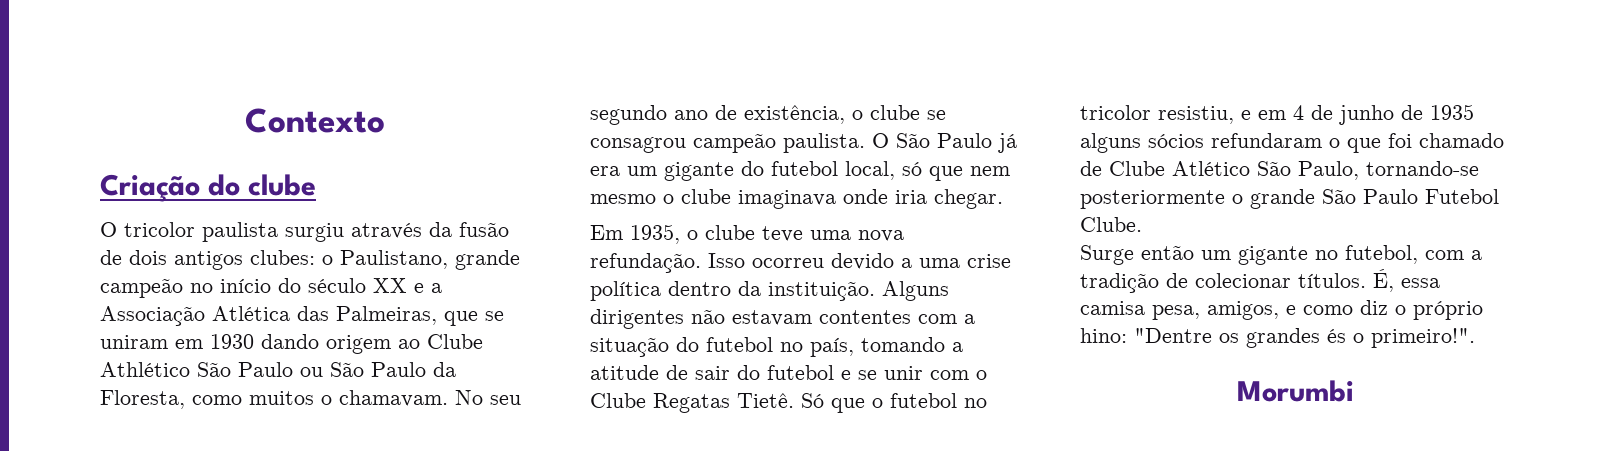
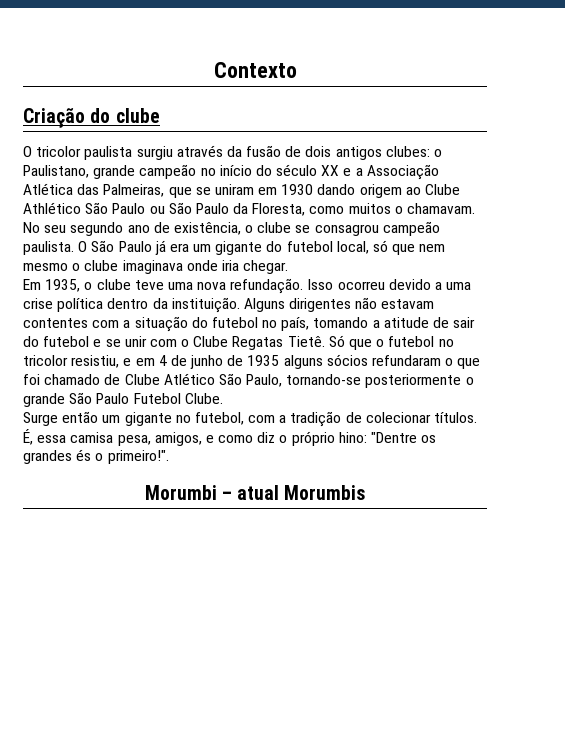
- Morumbi
+ Morumbi – atual Morumbis

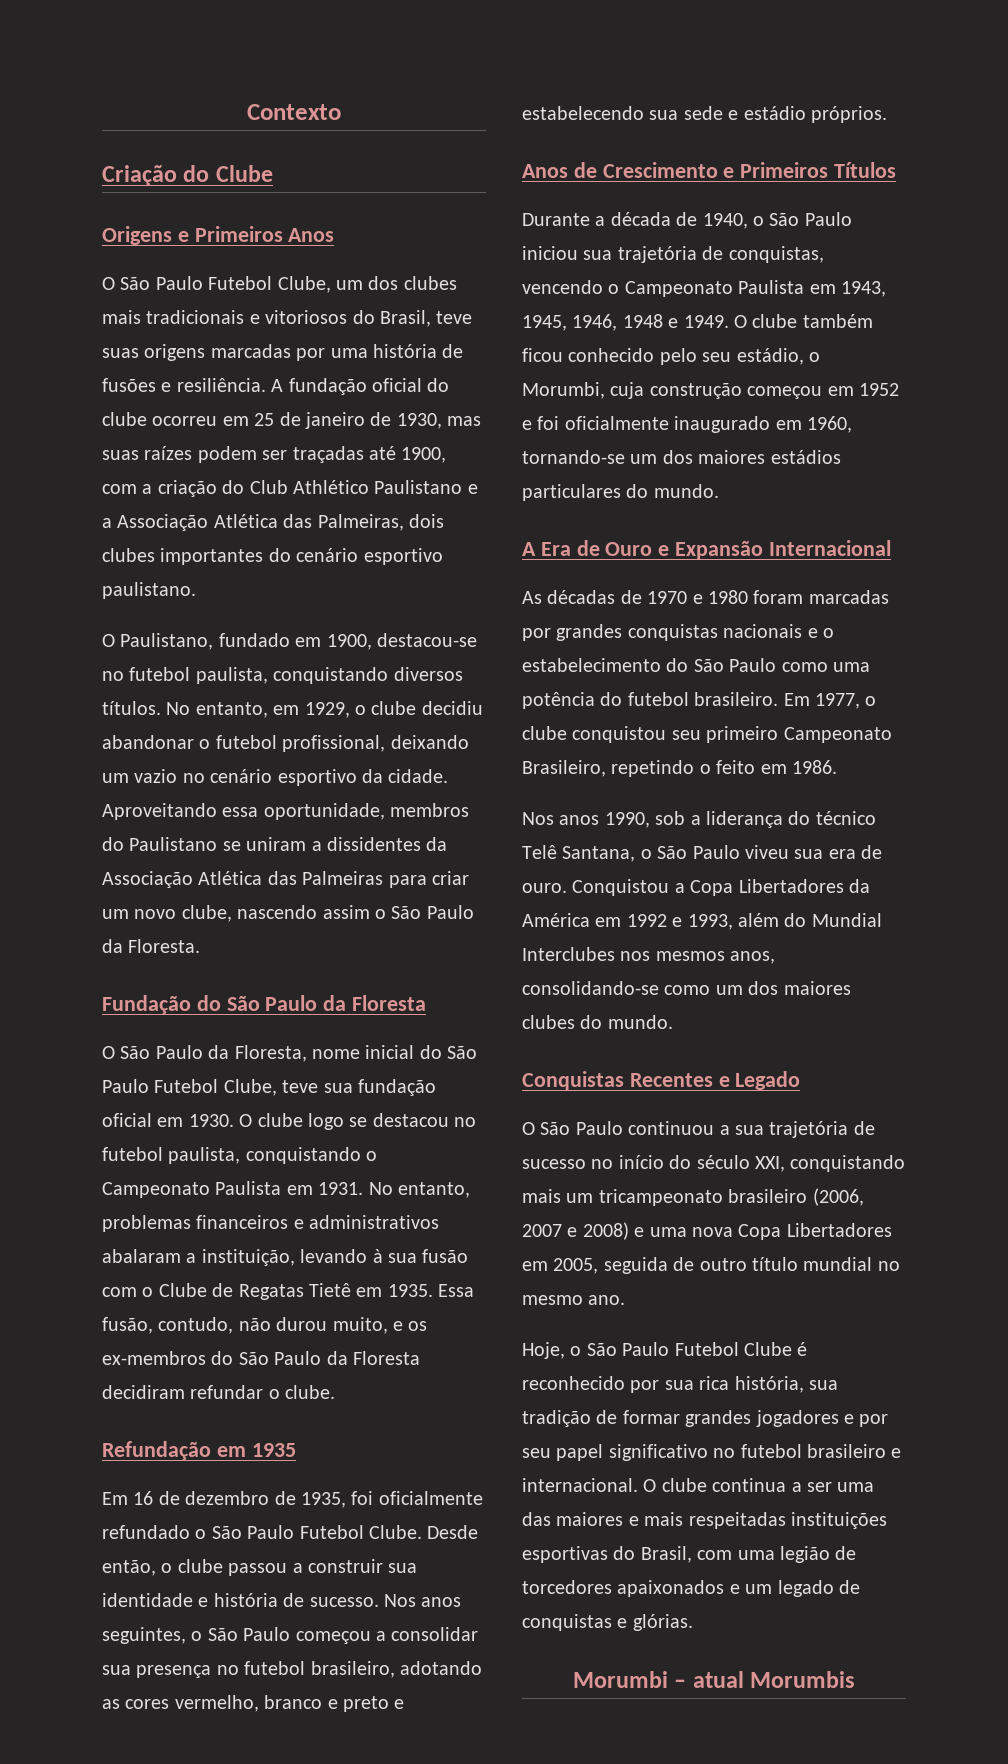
- Criação do clube
- O tricolor paulista surgiu através da fusão de dois antigos clubes: o Paulistano, grande campeão no início do século XX e a Associação Atlética das Palmeiras, que se uniram em 1930 dando origem ao Clube Athlético São Paulo ou São Paulo da Floresta, como muitos o chamavam. No seu segundo ano de existência, o clube se consagrou campeão paulista. O São Paulo já era um gigante do futebol local, só que nem mesmo o clube imaginava onde iria chegar.
- Em 1935, o clube teve uma nova refundação. Isso ocorreu devido a uma crise política dentro da instituição. Alguns dirigentes não estavam contentes com a situação do futebol no país, tomando a atitude de sair do futebol e se unir com o Clube Regatas Tietê. Só que o futebol no tricolor resistiu, e em 4 de junho de 1935 alguns sócios refundaram o que foi chamado de Clube Atlético São Paulo, tornando-se posteriormente o grande São Paulo Futebol Clube.
- Surge então um gigante no futebol, com a tradição de colecionar títulos. É, essa camisa pesa, amigos, e como diz o próprio hino: "Dentre os grandes és o primeiro!".
+ Criação do Clube
+ Origens e Primeiros Anos
+ O São Paulo Futebol Clube, um dos clubes mais tradicionais e vitoriosos do Brasil, teve suas origens marcadas por uma história de fusões e resiliência. A fundação oficial do clube ocorreu em 25 de janeiro de 1930, mas suas raízes podem ser traçadas até 1900, com a criação do Club Athlético Paulistano e a Associação Atlética das Palmeiras, dois clubes importantes do cenário esportivo paulistano.
+ O Paulistano, fundado em 1900, destacou-se no futebol paulista, conquistando diversos títulos. No entanto, em 1929, o clube decidiu abandonar o futebol profissional, deixando um vazio no cenário esportivo da cidade. Aproveitando essa oportunidade, membros do Paulistano se uniram a dissidentes da Associação Atlética das Palmeiras para criar um novo clube, nascendo assim o São Paulo da Floresta.
+ Fundação do São Paulo da Floresta
+ O São Paulo da Floresta, nome inicial do São Paulo Futebol Clube, teve sua fundação oficial em 1930. O clube logo se destacou no futebol paulista, conquistando o Campeonato Paulista em 1931. No entanto, problemas financeiros e administrativos abalaram a instituição, levando à sua fusão com o Clube de Regatas Tietê em 1935. Essa fusão, contudo, não durou muito, e os ex-membros do São Paulo da Floresta decidiram refundar o clube.
+ Refundação em 1935
+ Em 16 de dezembro de 1935, foi oficialmente refundado o São Paulo Futebol Clube. Desde então, o clube passou a construir sua identidade e história de sucesso. Nos anos seguintes, o São Paulo começou a consolidar sua presença no futebol brasileiro, adotando as cores vermelho, branco e preto e estabelecendo sua sede e estádio próprios.
+ Anos de Crescimento e Primeiros Títulos
+ Durante a década de 1940, o São Paulo iniciou sua trajetória de conquistas, vencendo o Campeonato Paulista em 1943, 1945, 1946, 1948 e 1949. O clube também ficou conhecido pelo seu estádio, o Morumbi, cuja construção começou em 1952 e foi oficialmente inaugurado em 1960, tornando-se um dos maiores estádios particulares do mundo.
+ A Era de Ouro e Expansão Internacional
+ As décadas de 1970 e 1980 foram marcadas por grandes conquistas nacionais e o estabelecimento do São Paulo como uma potência do futebol brasileiro. Em 1977, o clube conquistou seu primeiro Campeonato Brasileiro, repetindo o feito em 1986.
+ Nos anos 1990, sob a liderança do técnico Telê Santana, o São Paulo viveu sua era de ouro. Conquistou a Copa Libertadores da América em 1992 e 1993, além do Mundial Interclubes nos mesmos anos, consolidando-se como um dos maiores clubes do mundo.
+ Conquistas Recentes e Legado
+ O São Paulo continuou a sua trajetória de sucesso no início do século XXI, conquistando mais um tricampeonato brasileiro (2006, 2007 e 2008) e uma nova Copa Libertadores em 2005, seguida de outro título mundial no mesmo ano.
+ Hoje, o São Paulo Futebol Clube é reconhecido por sua rica história, sua tradição de formar grandes jogadores e por seu papel significativo no futebol brasileiro e internacional. O clube continua a ser uma das maiores e mais respeitadas instituições esportivas do Brasil, com uma legião de torcedores apaixonados e um legado de conquistas e glórias.

